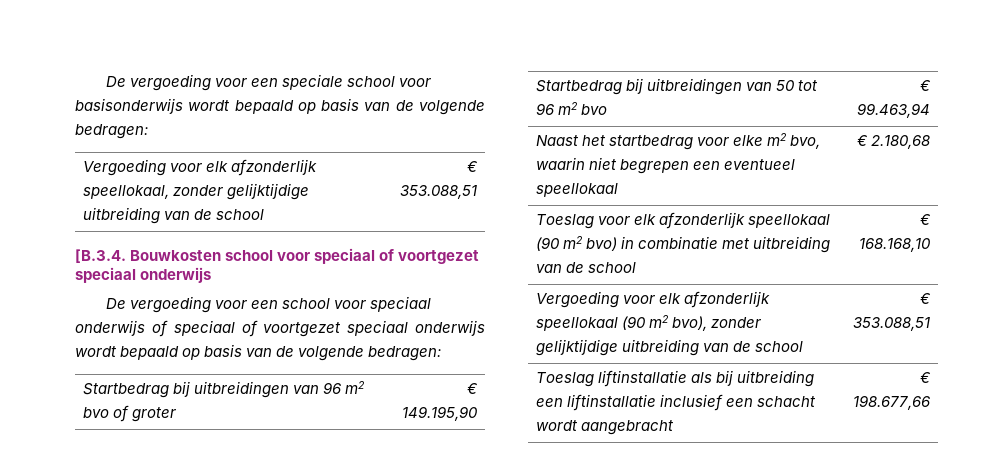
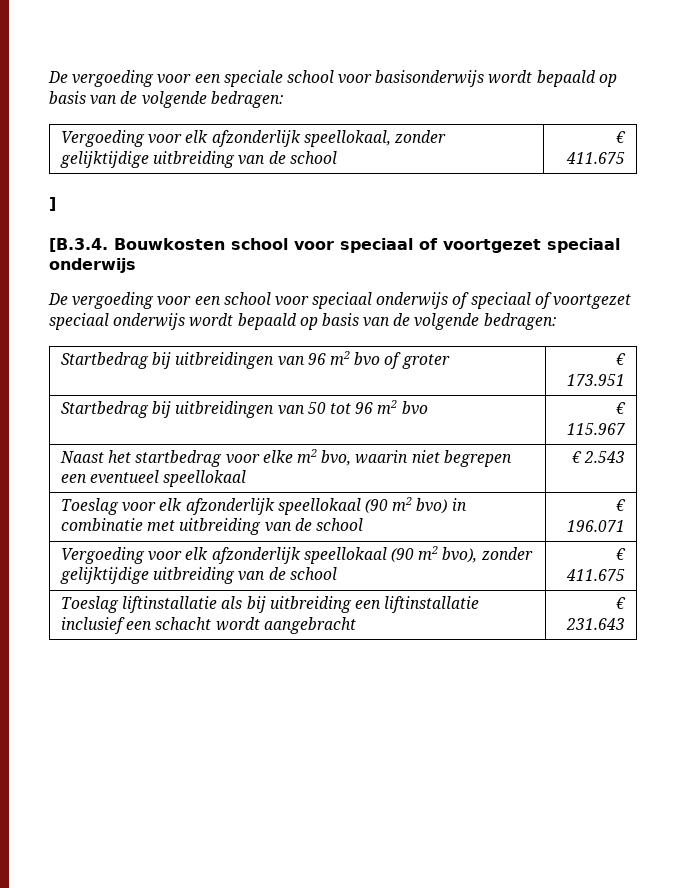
- Vergoeding voor elk afzonderlijk speellokaal, zonder gelijktijdige uitbreiding van de school | € 353.088,51
+ Vergoeding voor elk afzonderlijk speellokaal, zonder gelijktijdige uitbreiding van de school | € 411.675
+ ]
- Startbedrag bij uitbreidingen van 96 m2 bvo of groter | € 149.195,90
+ Startbedrag bij uitbreidingen van 96 m2 bvo of groter | € 173.951
- Startbedrag bij uitbreidingen van 50 tot 96 m2 bvo | € 99.463,94
+ Startbedrag bij uitbreidingen van 50 tot 96 m2 bvo | € 115.967
- Naast het startbedrag voor elke m2 bvo, waarin niet begrepen een eventueel speellokaal | € 2.180,68
+ Naast het startbedrag voor elke m2 bvo, waarin niet begrepen een eventueel speellokaal | € 2.543
- Toeslag voor elk afzonderlijk speellokaal (90 m2 bvo) in combinatie met uitbreiding van de school | € 168.168,10
+ Toeslag voor elk afzonderlijk speellokaal (90 m2 bvo) in combinatie met uitbreiding van de school | € 196.071
- Vergoeding voor elk afzonderlijk speellokaal (90 m2 bvo), zonder gelijktijdige uitbreiding van de school | € 353.088,51
+ Vergoeding voor elk afzonderlijk speellokaal (90 m2 bvo), zonder gelijktijdige uitbreiding van de school | € 411.675
- Toeslag liftinstallatie als bij uitbreiding een liftinstallatie inclusief een schacht wordt aangebracht | € 198.677,66
+ Toeslag liftinstallatie als bij uitbreiding een liftinstallatie inclusief een schacht wordt aangebracht | € 231.643

